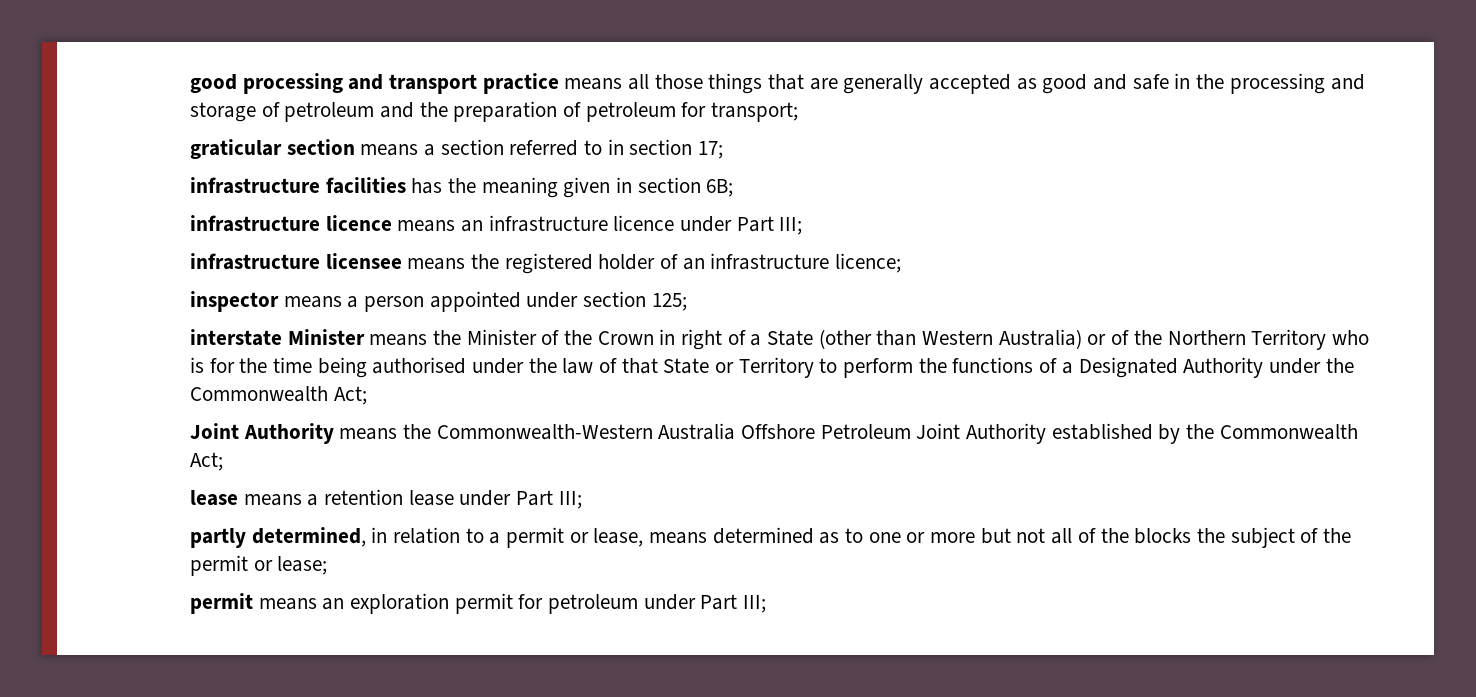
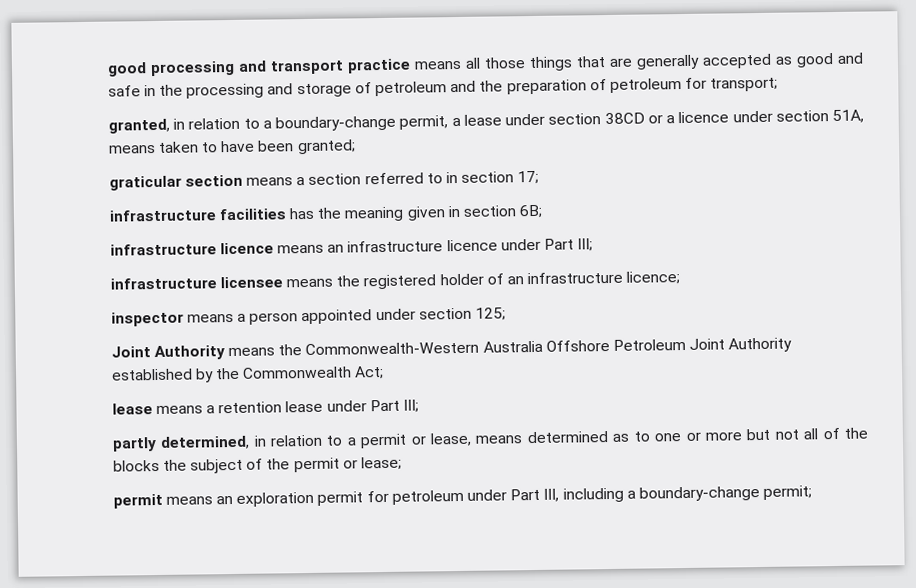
+ granted, in relation to a boundary-change permit, a lease under section 38CD or a licence under section 51A, means taken to have been granted;
- interstate Minister means the Minister of the Crown in right of a State (other than Western Australia) or of the Northern Territory who is for the time being authorised under the law of that State or Territory to perform the functions of a Designated Authority under the Commonwealth Act;
- permit means an exploration permit for petroleum under Part III;
+ permit means an exploration permit for petroleum under Part III, including a boundary-change permit;

